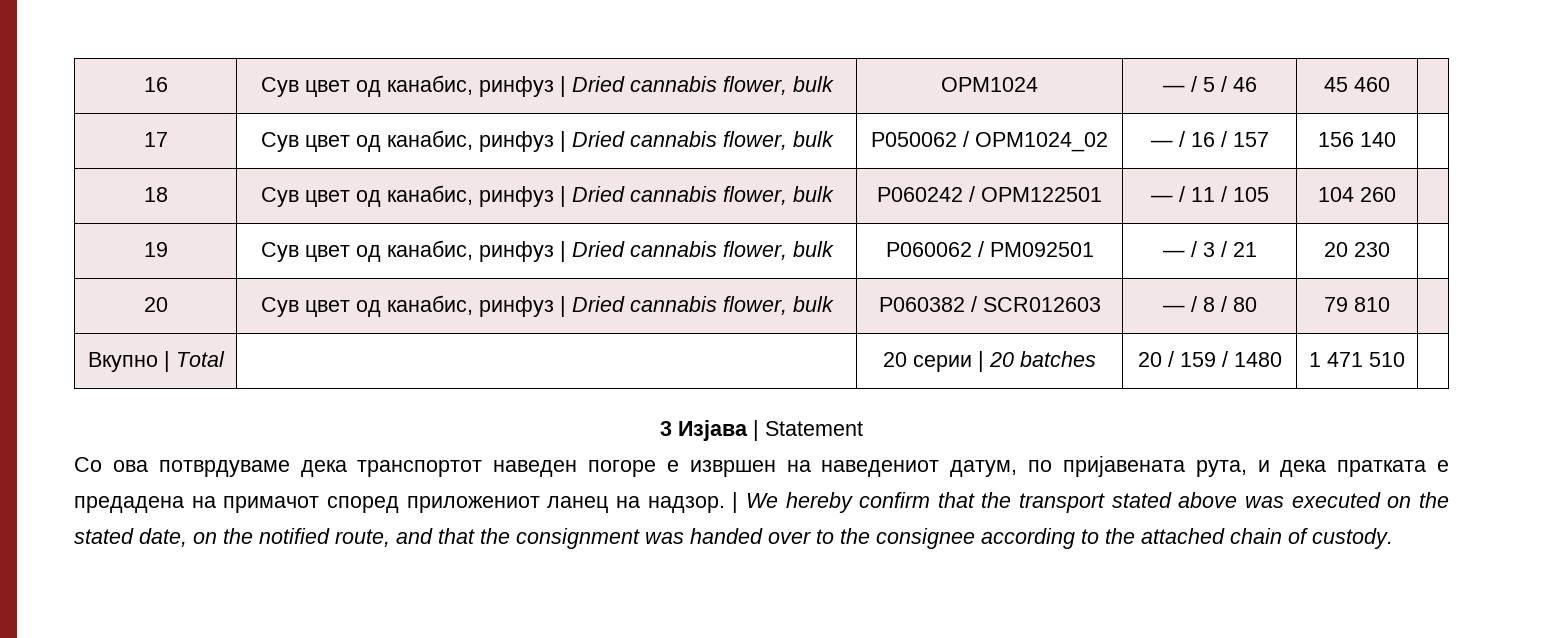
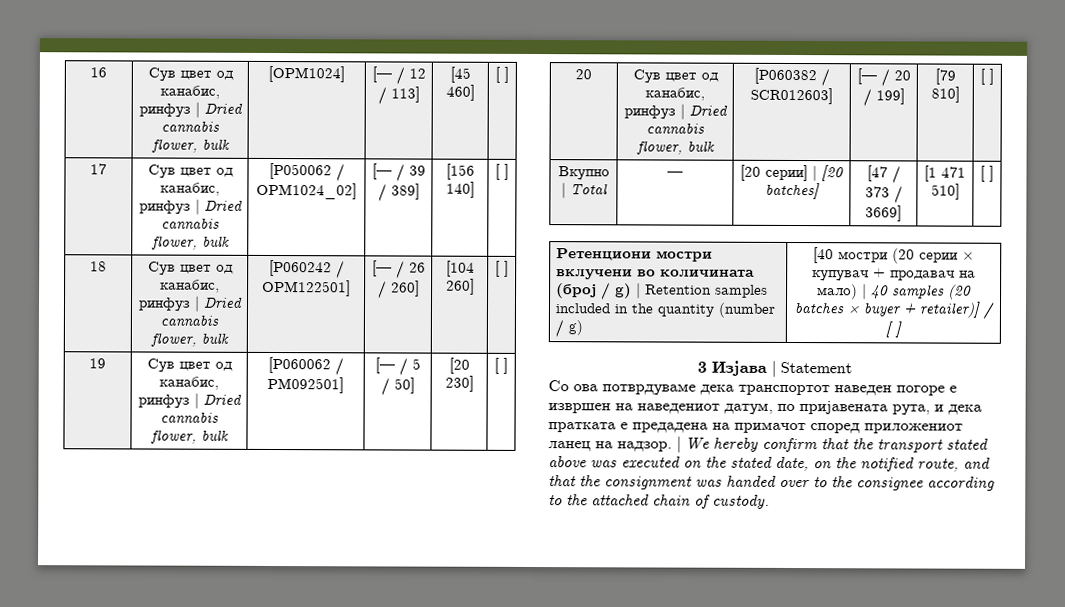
- 16 | Сув цвет од канабис, ринфуз | Dried cannabis flower, bulk | OPM1024 | — / 5 / 46 | 45 460 |
+ 16 | Сув цвет од канабис, ринфуз | Dried cannabis flower, bulk | [OPM1024] | [— / 12 / 113] | [45 460] | [ ]
- 17 | Сув цвет од канабис, ринфуз | Dried cannabis flower, bulk | P050062 / OPM1024_02 | — / 16 / 157 | 156 140 |
+ 17 | Сув цвет од канабис, ринфуз | Dried cannabis flower, bulk | [P050062 / OPM1024_02] | [— / 39 / 389] | [156 140] | [ ]
- 18 | Сув цвет од канабис, ринфуз | Dried cannabis flower, bulk | P060242 / OPM122501 | — / 11 / 105 | 104 260 |
+ 18 | Сув цвет од канабис, ринфуз | Dried cannabis flower, bulk | [P060242 / OPM122501] | [— / 26 / 260] | [104 260] | [ ]
- 19 | Сув цвет од канабис, ринфуз | Dried cannabis flower, bulk | P060062 / PM092501 | — / 3 / 21 | 20 230 |
+ 19 | Сув цвет од канабис, ринфуз | Dried cannabis flower, bulk | [P060062 / PM092501] | [— / 5 / 50] | [20 230] | [ ]
- 20 | Сув цвет од канабис, ринфуз | Dried cannabis flower, bulk | P060382 / SCR012603 | — / 8 / 80 | 79 810 |
- Вкупно | Total | | 20 серии | 20 batches | 20 / 159 / 1480 | 1 471 510 |
+ 20 | Сув цвет од канабис, ринфуз | Dried cannabis flower, bulk | [P060382 / SCR012603] | [— / 20 / 199] | [79 810] | [ ]
+ Вкупно | Total | — | [20 серии] | [20 batches] | [47 / 373 / 3669] | [1 471 510] | [ ]
+ Ретенциони мостри вклучени во количината (број / g) | Retention samples included in the quantity (number / g) | [40 мостри (20 серии × купувач + продавач на мало) | 40 samples (20 batches × buyer + retailer)] / [ ]

